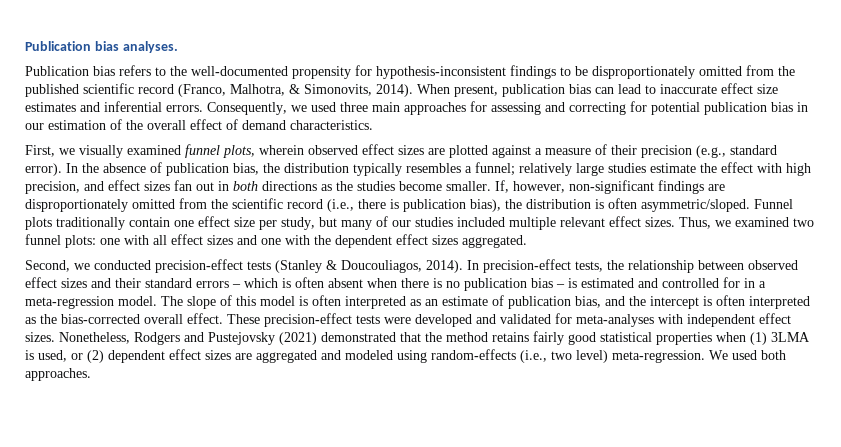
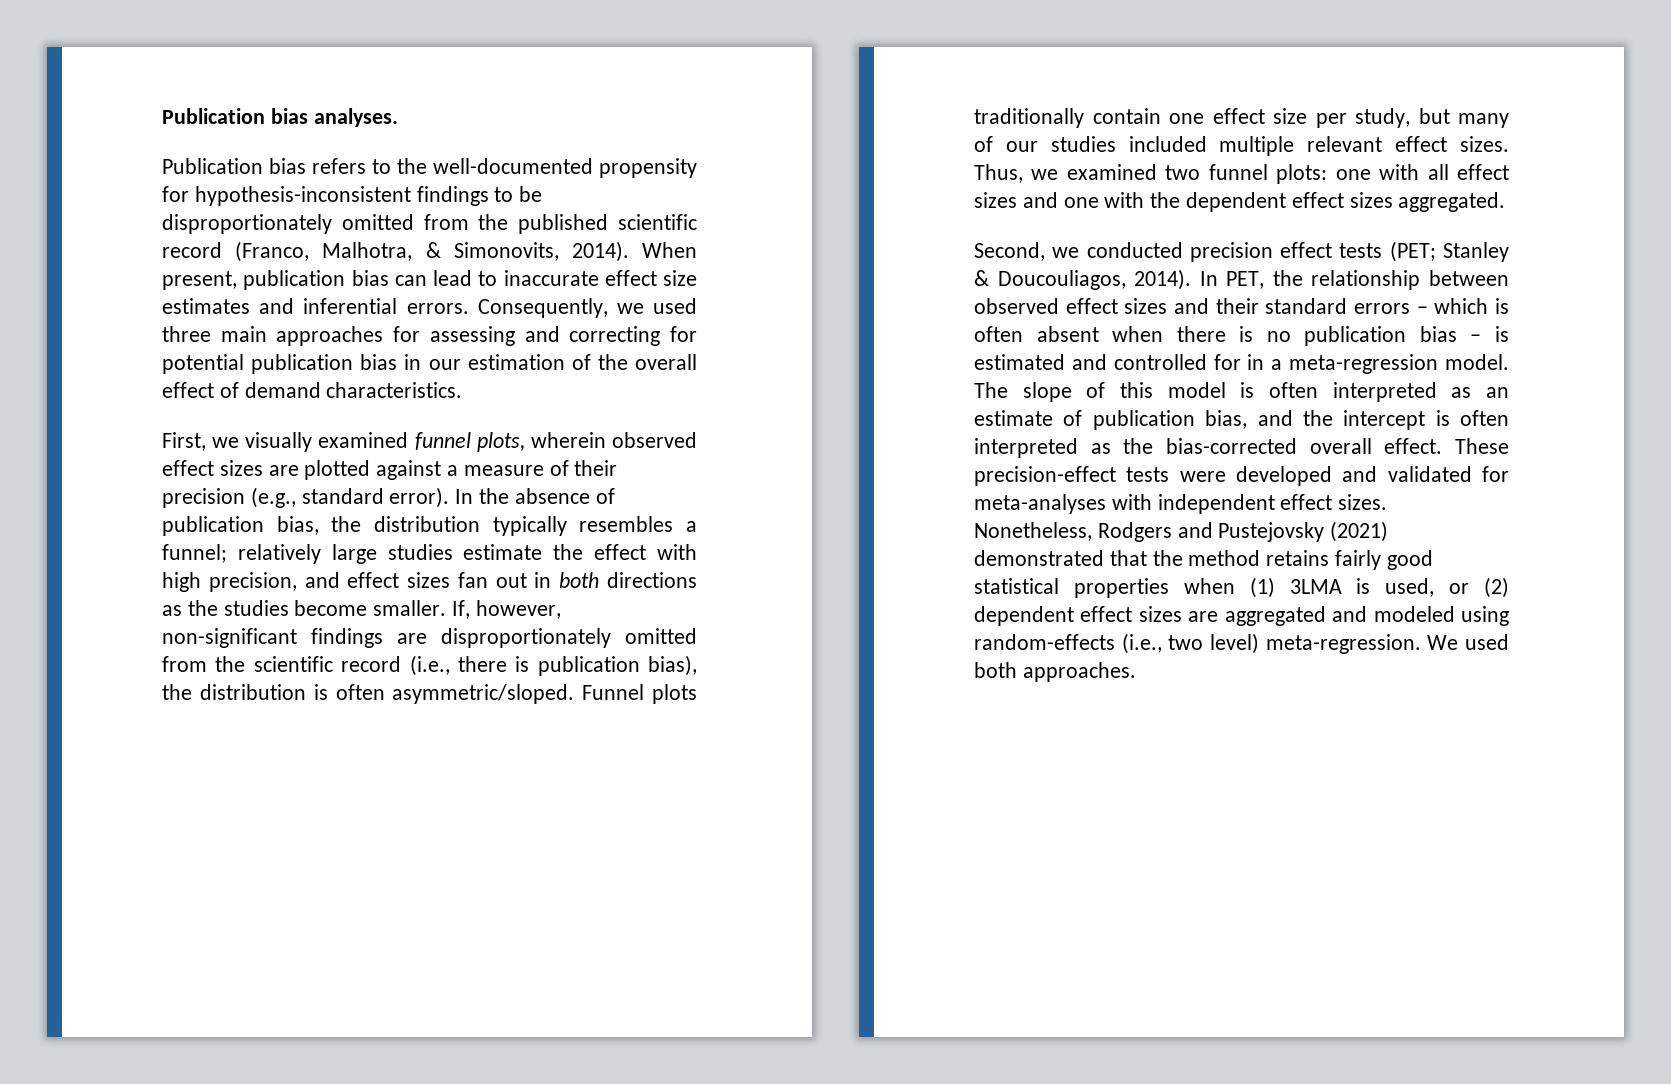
- Second, we conducted precision-effect tests (Stanley & Doucouliagos, 2014).
+ Second, we conducted precision effect tests (PET; Stanley & Doucouliagos, 2014).
- In precision-effect tests, the relationship between observed effect sizes and their standard errors – which is often absent when there is no publication bias – is estimated and controlled for in a meta-regression model.
+ In PET, the relationship between observed effect sizes and their standard errors – which is often absent when there is no publication bias – is estimated and controlled for in a meta-regression model.

